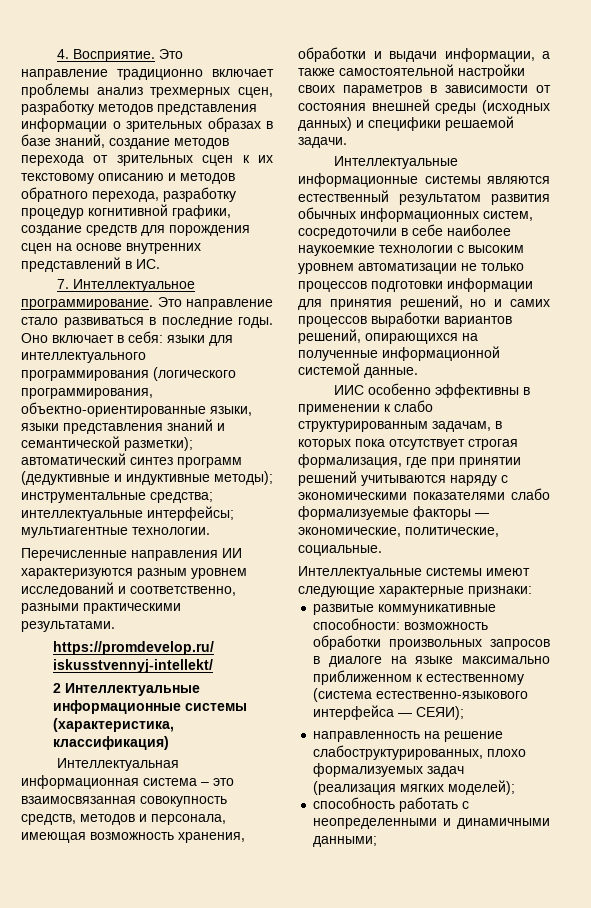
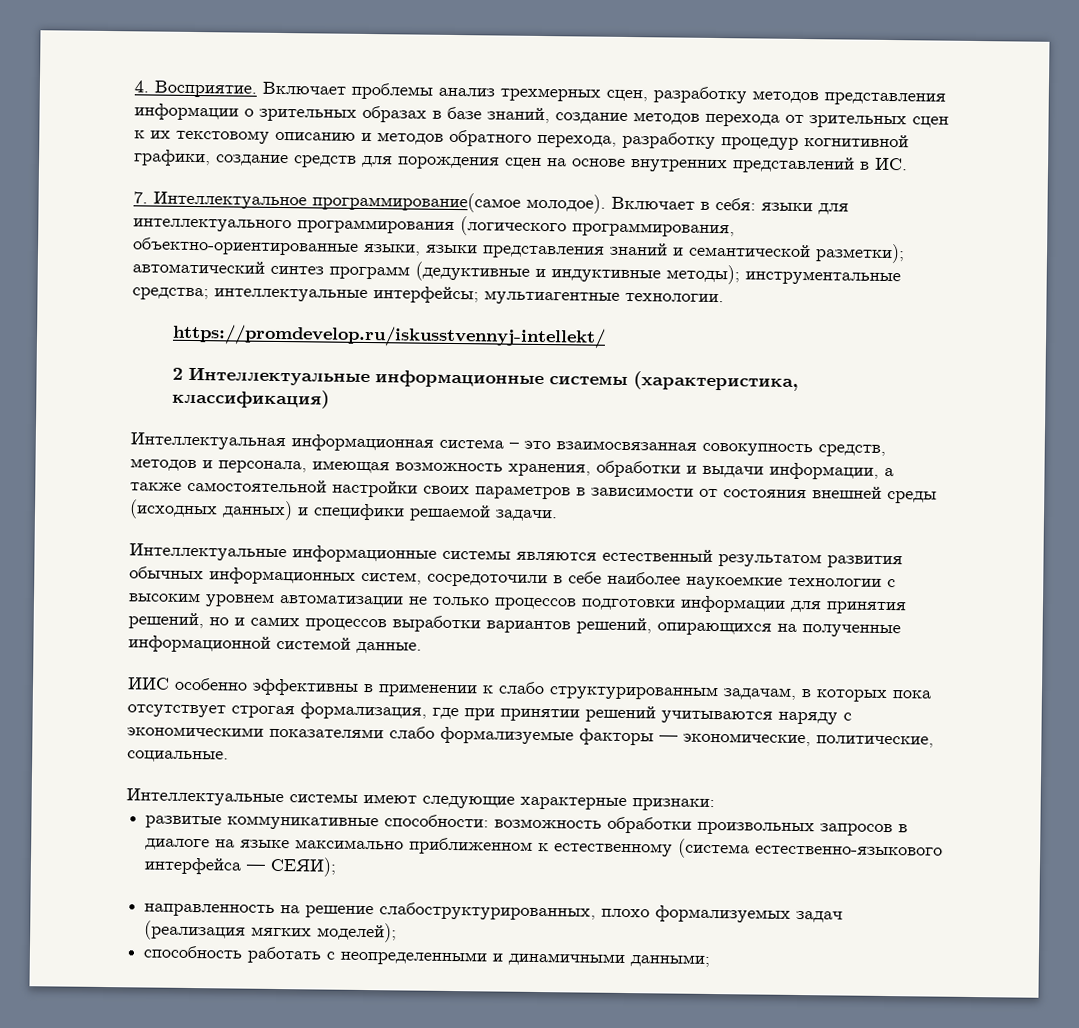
- Это направление традиционно включает проблемы анализ трехмерных сцен, разработку методов представления информации о зрительных образах в базе знаний, создание методов перехода от зрительных сцен к их текстовому описанию и методов обратного перехода, разработку процедур когнитивной графики, создание средств для порождения сцен на основе внутренних представлений в ИС.
+ Включает проблемы анализ трехмерных сцен, разработку методов представления информации о зрительных образах в базе знаний, создание методов перехода от зрительных сцен к их текстовому описанию и методов обратного перехода, разработку процедур когнитивной графики, создание средств для порождения сцен на основе внутренних представлений в ИС.
- 7. Интеллектуальное программирование. Это направление стало развиваться в последние годы. Оно включает в себя: языки для интеллектуального программирования (логического программирования, объектно-ориентированные языки, языки представления знаний и семантической разметки); автоматический синтез программ (дедуктивные и индуктивные методы); инструментальные средства; интеллектуальные интерфейсы; мультиагентные технологии.
+ 7. Интеллектуальное программирование(самое молодое). Включает в себя: языки для интеллектуального программирования (логического программирования, объектно-ориентированные языки, языки представления знаний и семантической разметки); автоматический синтез программ (дедуктивные и индуктивные методы); инструментальные средства; интеллектуальные интерфейсы; мультиагентные технологии.
- Перечисленные направления ИИ характеризуются разным уровнем исследований и соответственно, разными практическими результатами.

